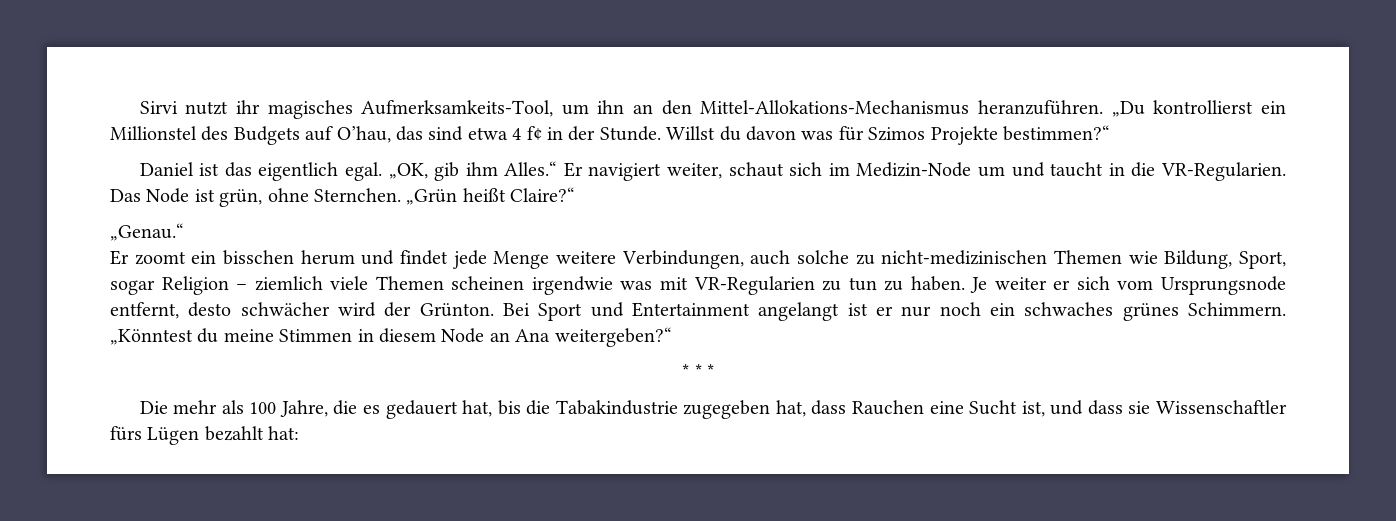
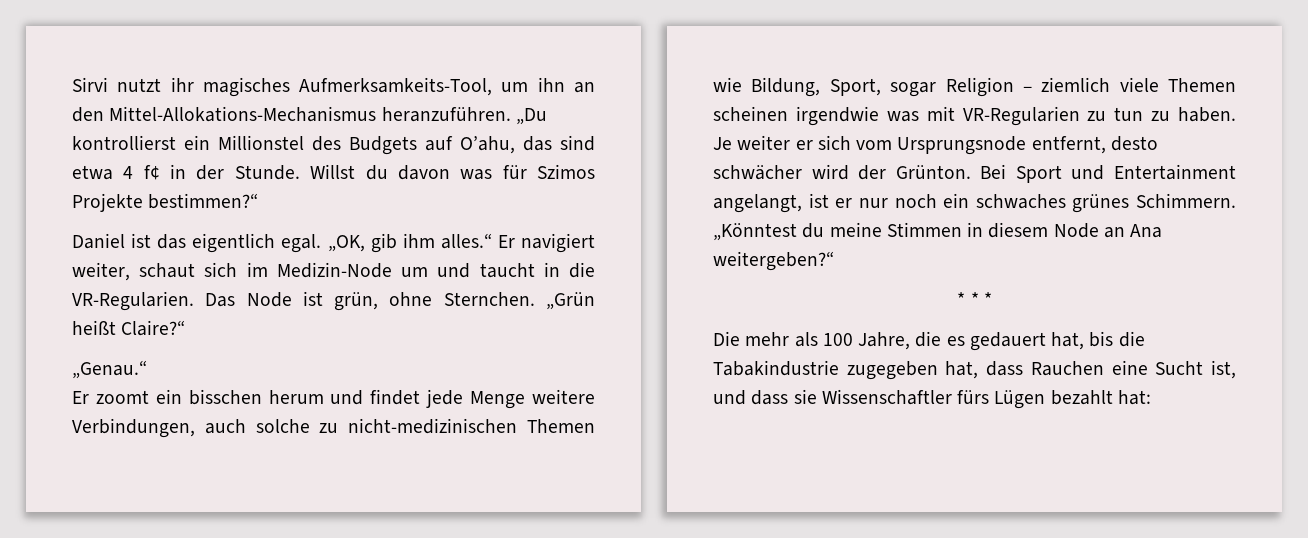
- „Du kontrollierst ein Millionstel des Budgets auf O’hau, das sind etwa 4 f¢ in der Stunde.
+ „Du kontrollierst ein Millionstel des Budgets auf O’ahu, das sind etwa 4 f¢ in der Stunde.
- „OK, gib ihm Alles.“ Er navigiert weiter, schaut sich im Medizin-Node um und taucht in die VR-Regularien.
+ „OK, gib ihm alles.“ Er navigiert weiter, schaut sich im Medizin-Node um und taucht in die VR-Regularien.
- Bei Sport und Entertainment angelangt ist er nur noch ein schwaches grünes Schimmern.
+ Bei Sport und Entertainment angelangt, ist er nur noch ein schwaches grünes Schimmern.

